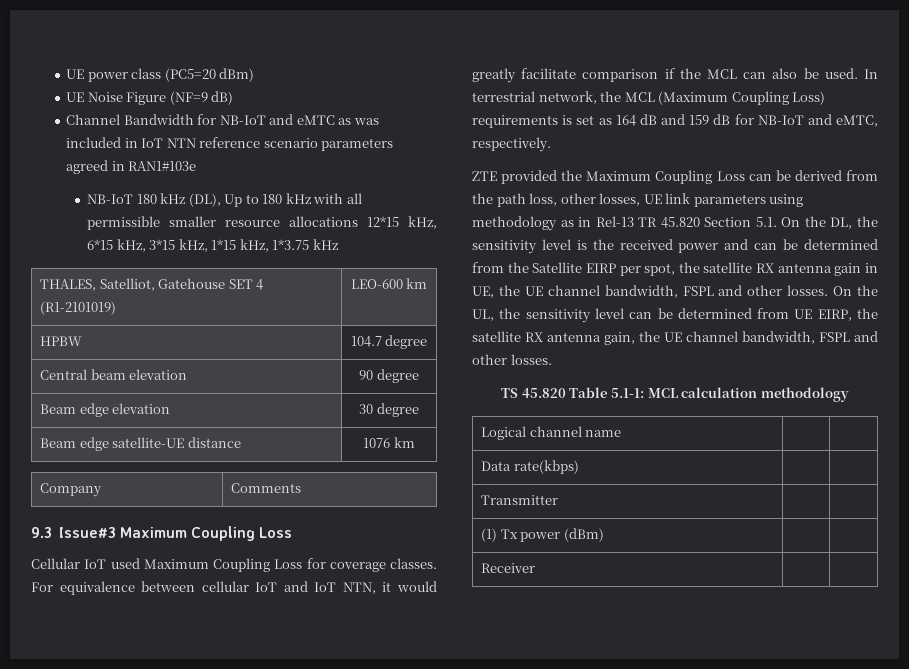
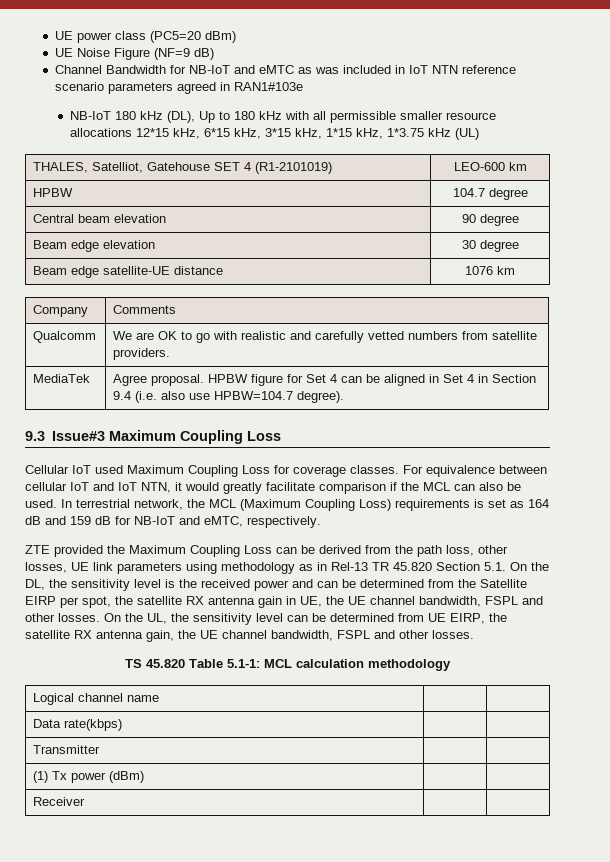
- NB-IoT 180 kHz (DL), Up to 180 kHz with all permissible smaller resource allocations 12*15 kHz, 6*15 kHz, 3*15 kHz, 1*15 kHz, 1*3.75 kHz
+ NB-IoT 180 kHz (DL), Up to 180 kHz with all permissible smaller resource allocations 12*15 kHz, 6*15 kHz, 3*15 kHz, 1*15 kHz, 1*3.75 kHz (UL)
+ Qualcomm | We are OK to go with realistic and carefully vetted numbers from satellite providers.
+ MediaTek | Agree proposal. HPBW figure for Set 4 can be aligned in Set 4 in Section 9.4 (i.e. also use HPBW=104.7 degree).

